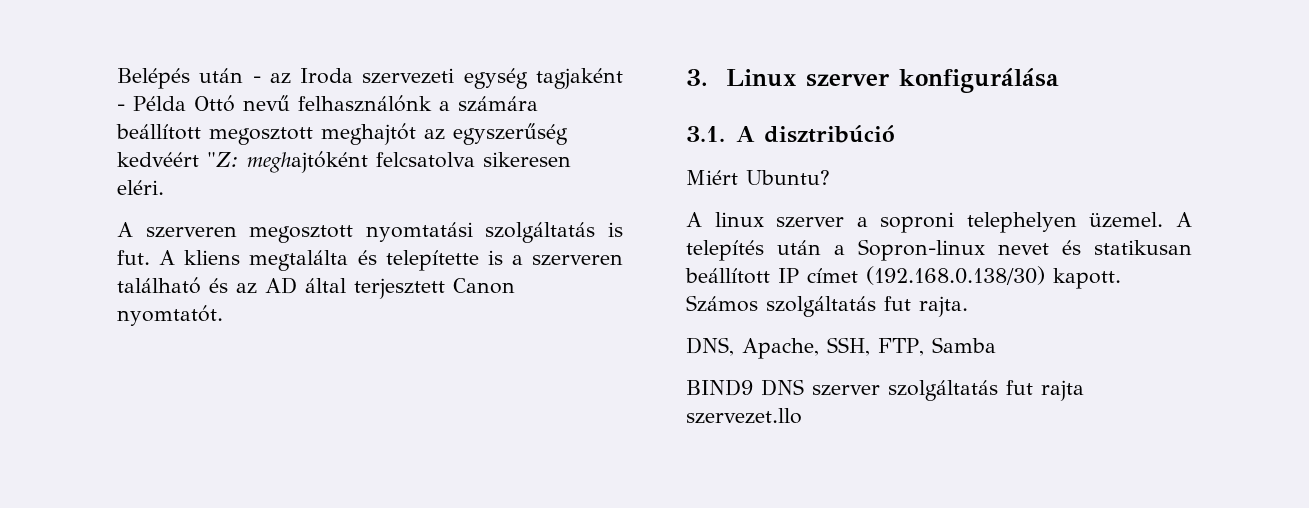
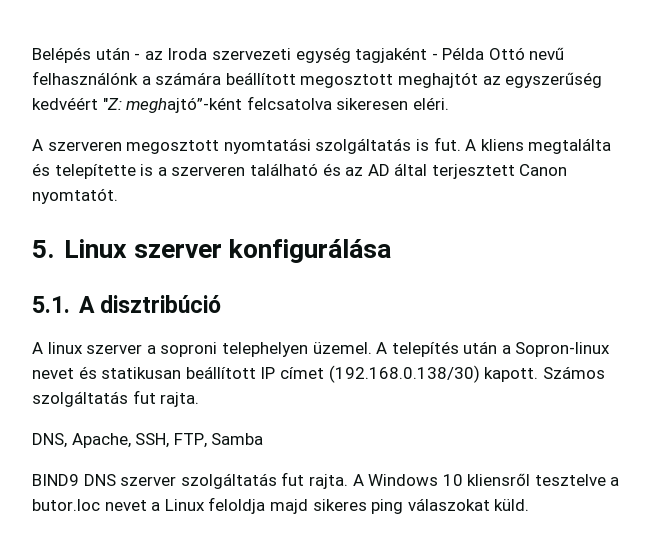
- Belépés után - az Iroda szervezeti egység tagjaként - Példa Ottó nevű felhasználónk a számára beállított megosztott meghajtót az egyszerűség kedvéért "Z: meghajtóként felcsatolva sikeresen eléri.
+ Belépés után - az Iroda szervezeti egység tagjaként - Példa Ottó nevű felhasználónk a számára beállított megosztott meghajtót az egyszerűség kedvéért "Z: meghajtó”-ként felcsatolva sikeresen eléri.
- 3. Linux szerver konfigurálása
+ 5. Linux szerver konfigurálása
- 3.1. A disztribúció
+ 5.1. A disztribúció
- Miért Ubuntu?
- BIND9 DNS szerver szolgáltatás fut rajta szervezet.llo
+ BIND9 DNS szerver szolgáltatás fut rajta. A Windows 10 kliensről tesztelve a butor.loc nevet a Linux feloldja majd sikeres ping válaszokat küld.

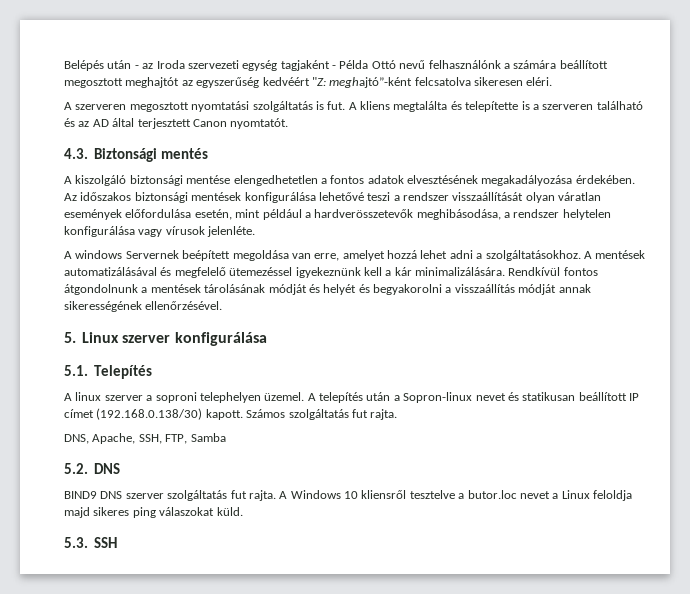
+ 4.3. Biztonsági mentés
+ A kiszolgáló biztonsági mentése elengedhetetlen a fontos adatok elvesztésének megakadályozása érdekében. Az időszakos biztonsági mentések konfigurálása lehetővé teszi a rendszer visszaállítását olyan váratlan események előfordulása esetén, mint például a hardverösszetevők meghibásodása, a rendszer helytelen konfigurálása vagy vírusok jelenléte.
+ A windows Servernek beépített megoldása van erre, amelyet hozzá lehet adni a szolgáltatásokhoz. A mentések automatizálásával és megfelelő ütemezéssel igyekeznünk kell a kár minimalizálására. Rendkívül fontos átgondolnunk a mentések tárolásának módját és helyét és begyakorolni a visszaállítás módját annak sikerességének ellenőrzésével.
- 5.1. A disztribúció
+ 5.1. Telepítés
+ 5.2. DNS
+ 5.3. SSH

